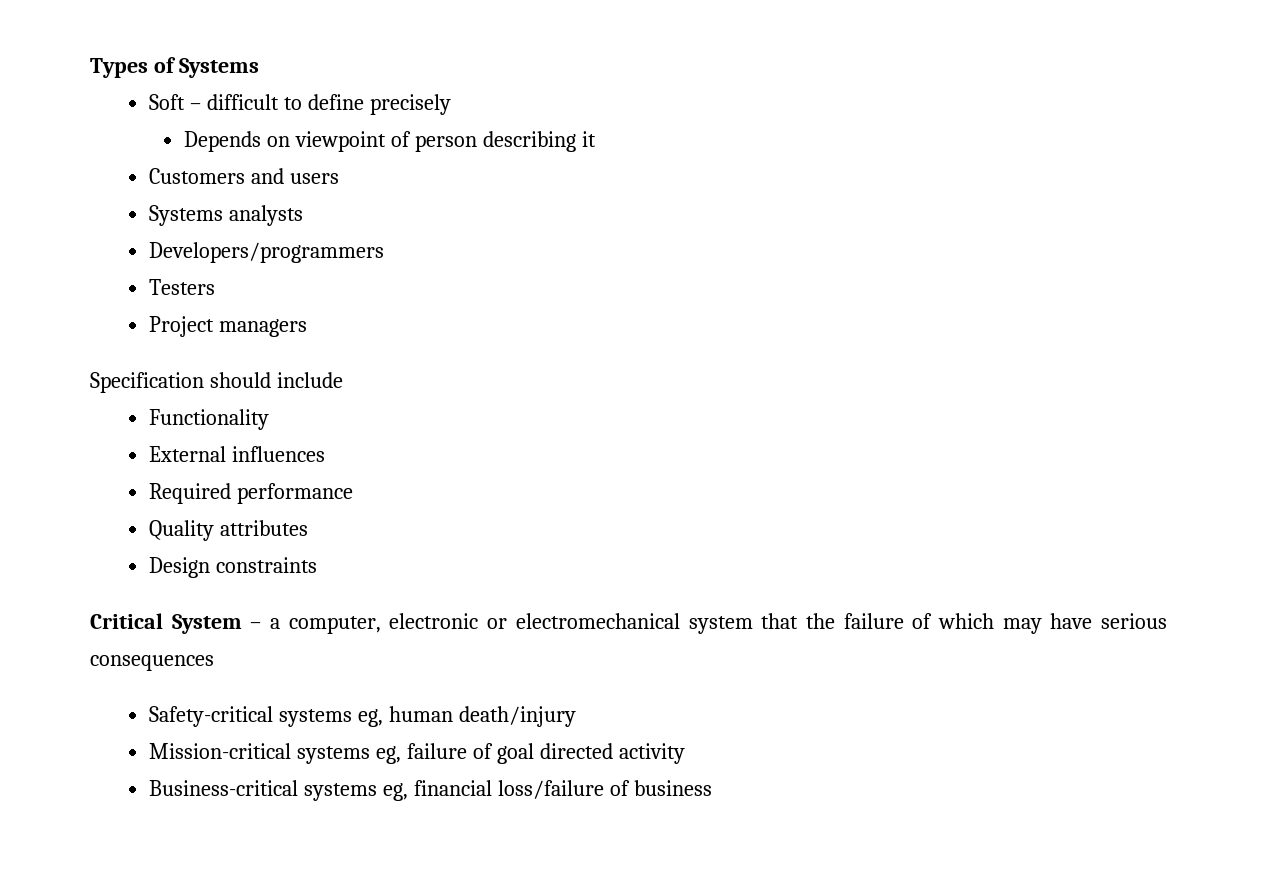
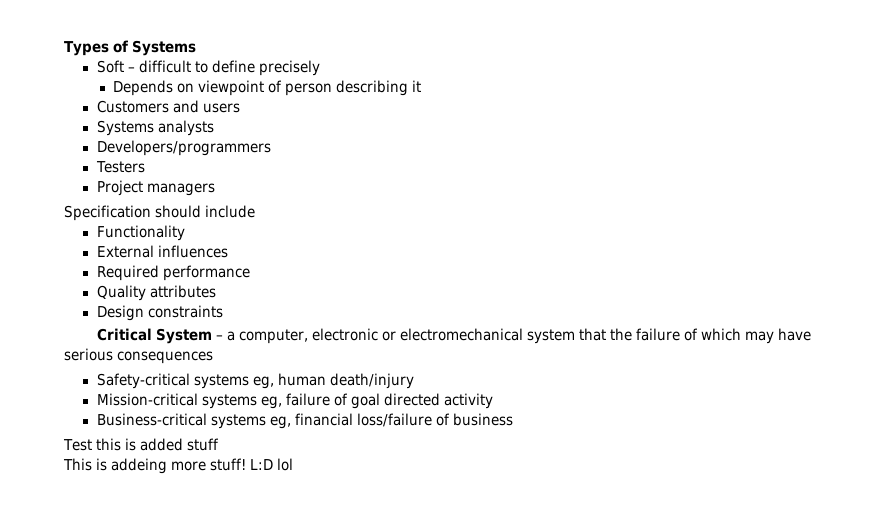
+ Test this is added stuff
+ This is addeing more stuff! L:D lol

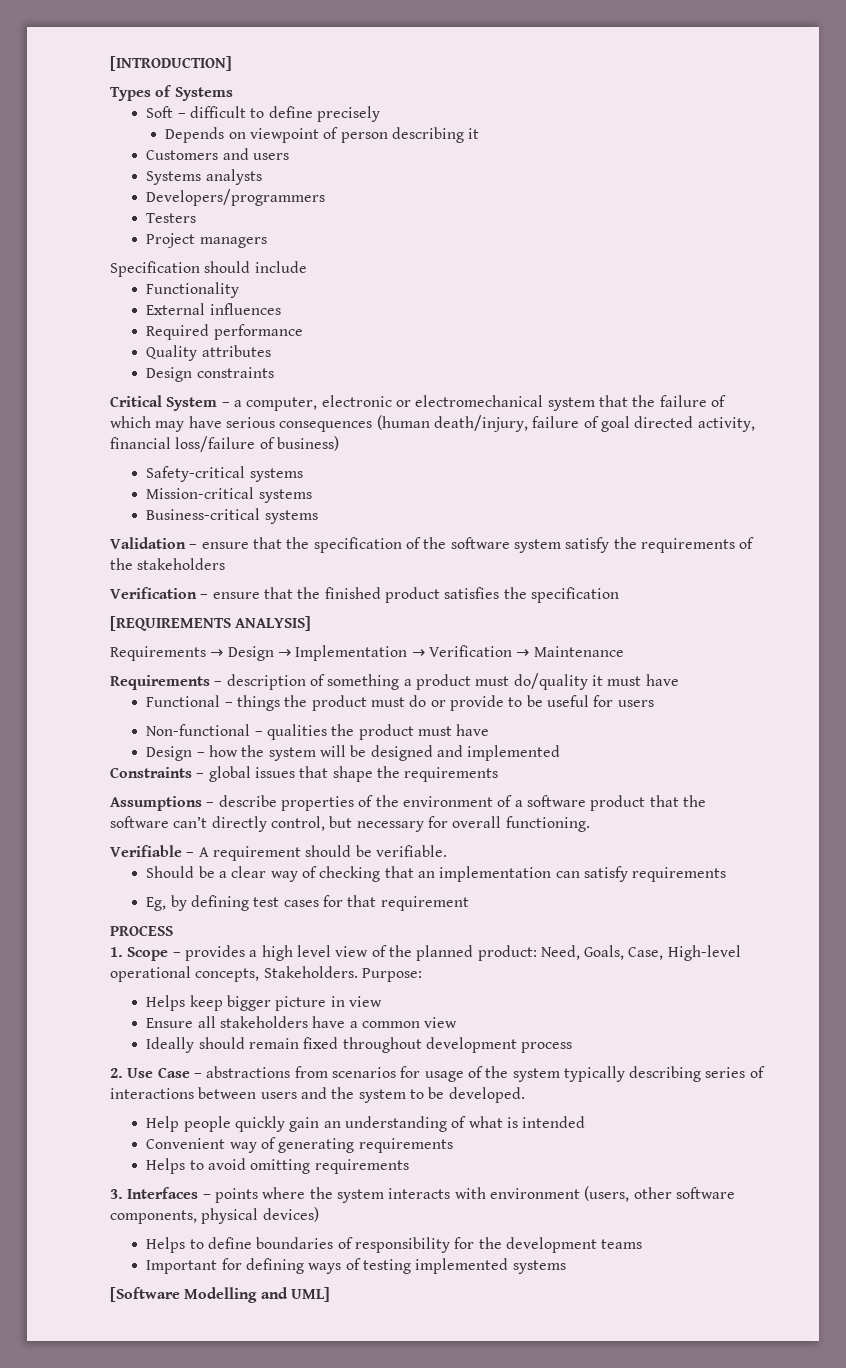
+ [INTRODUCTION]
- Critical System – a computer, electronic or electromechanical system that the failure of which may have serious consequences
- Safety-critical systems eg, human death/injury
- Mission-critical systems eg, failure of goal directed activity
- Business-critical systems eg, financial loss/failure of business
- Test this is added stuff
- This is addeing more stuff! L:D lol
+ Critical System – a computer, electronic or electromechanical system that the failure of which may have serious consequences (human death/injury, failure of goal directed activity, financial loss/failure of business)
+ Safety-critical systems
+ Mission-critical systems
+ Business-critical systems
+ Validation – ensure that the specification of the software system satisfy the requirements of the stakeholders
+ Verification – ensure that the finished product satisfies the specification
+ [REQUIREMENTS ANALYSIS]
+ Requirements → Design → Implementation → Verification → Maintenance
+ Requirements – description of something a product must do/quality it must have
+ Functional – things the product must do or provide to be useful for users
+ Non-functional – qualities the product must have
+ Design – how the system will be designed and implemented
+ Constraints – global issues that shape the requirements
+ Assumptions – describe properties of the environment of a software product that the software can’t directly control, but necessary for overall functioning.
+ Verifiable – A requirement should be verifiable.
+ Should be a clear way of checking that an implementation can satisfy requirements
+ Eg, by defining test cases for that requirement
+ PROCESS
+ 1. Scope – provides a high level view of the planned product: Need, Goals, Case, High-level operational concepts, Stakeholders. Purpose:
+ Helps keep bigger picture in view
+ Ensure all stakeholders have a common view
+ Ideally should remain fixed throughout development process
+ 2. Use Case – abstractions from scenarios for usage of the system typically describing series of interactions between users and the system to be developed.
+ Help people quickly gain an understanding of what is intended
+ Convenient way of generating requirements
+ Helps to avoid omitting requirements
+ 3. Interfaces – points where the system interacts with environment (users, other software components, physical devices)
+ Helps to define boundaries of responsibility for the development teams
+ Important for defining ways of testing implemented systems
+ [Software Modelling and UML]

